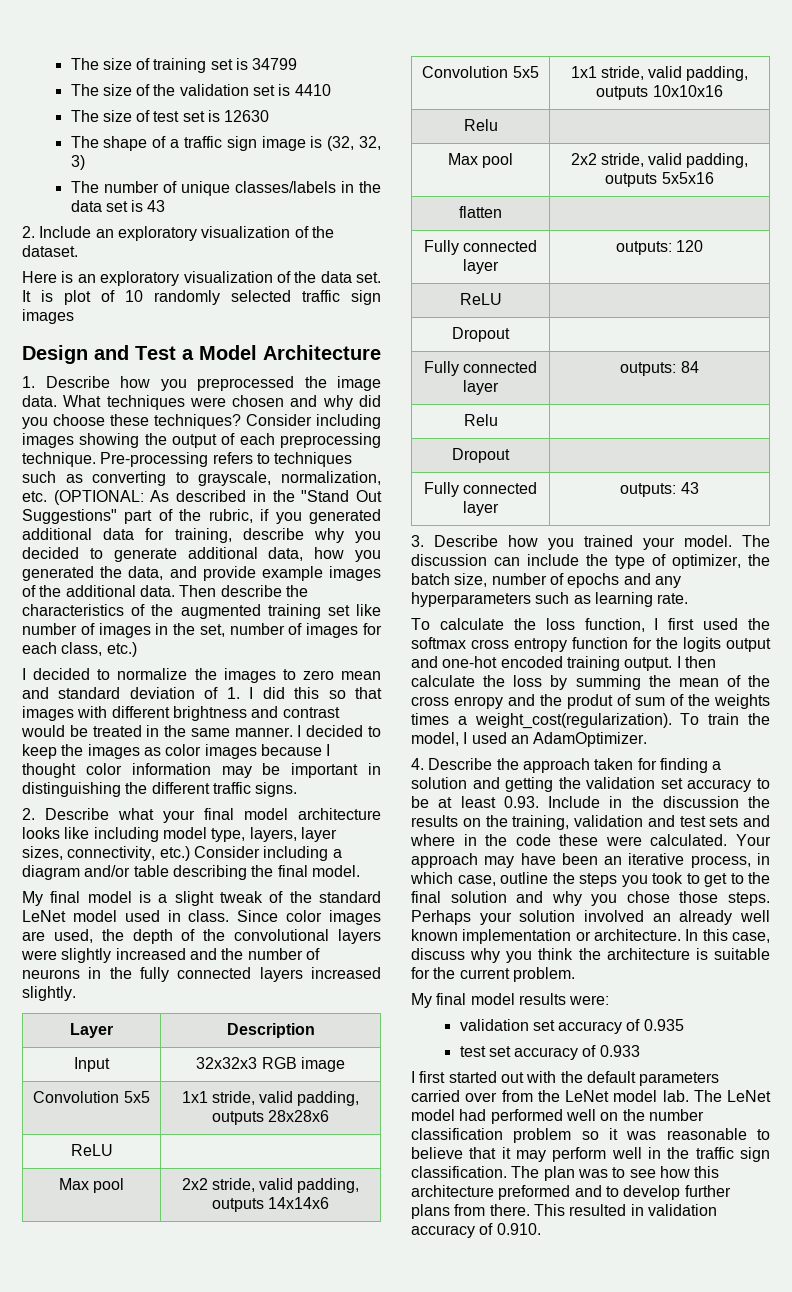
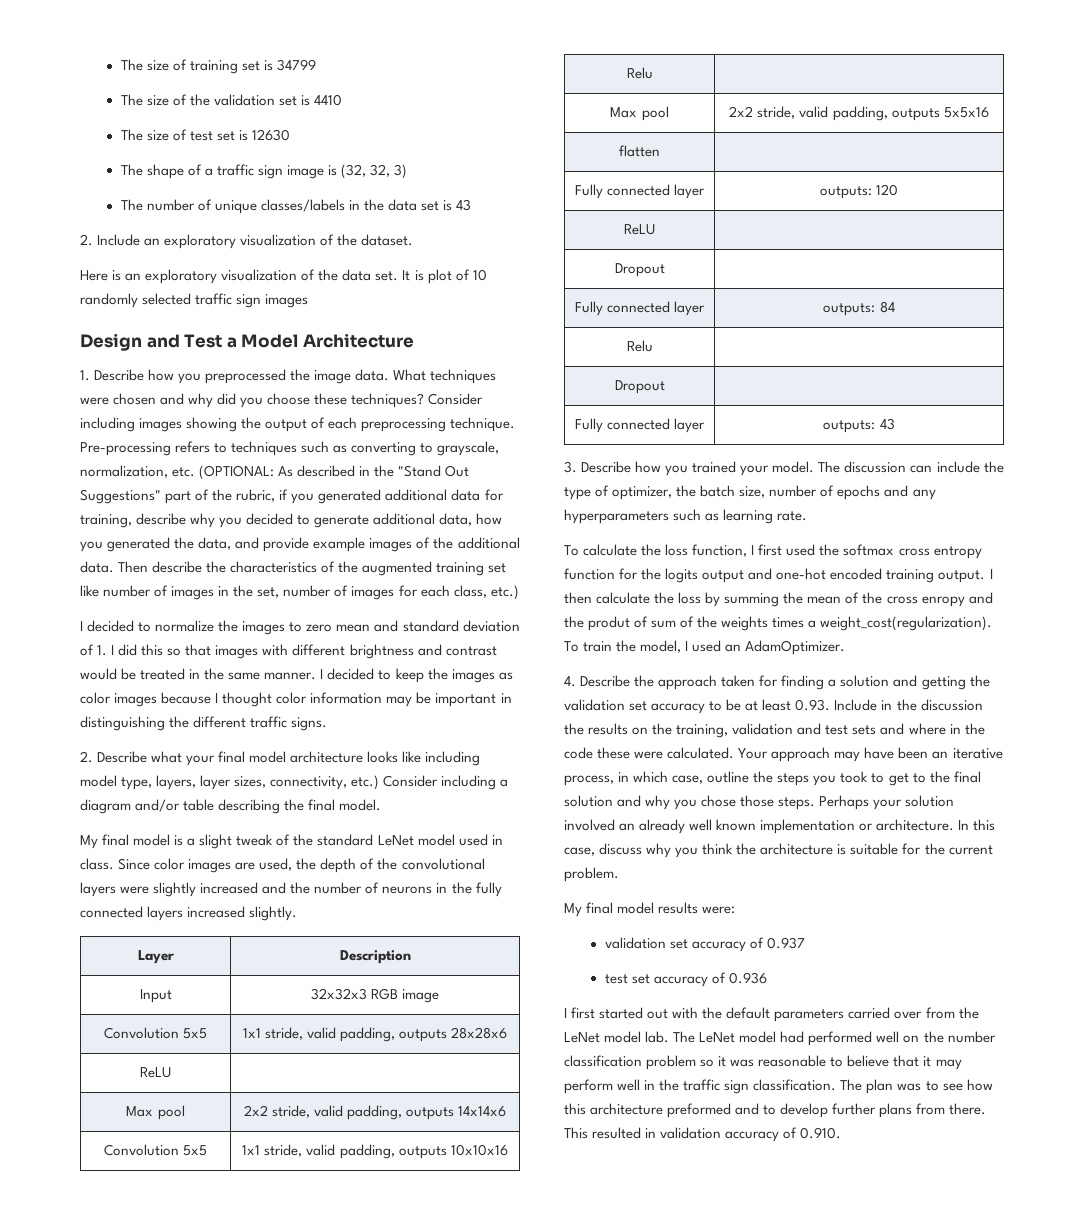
- validation set accuracy of 0.935
+ validation set accuracy of 0.937
- test set accuracy of 0.933
+ test set accuracy of 0.936

